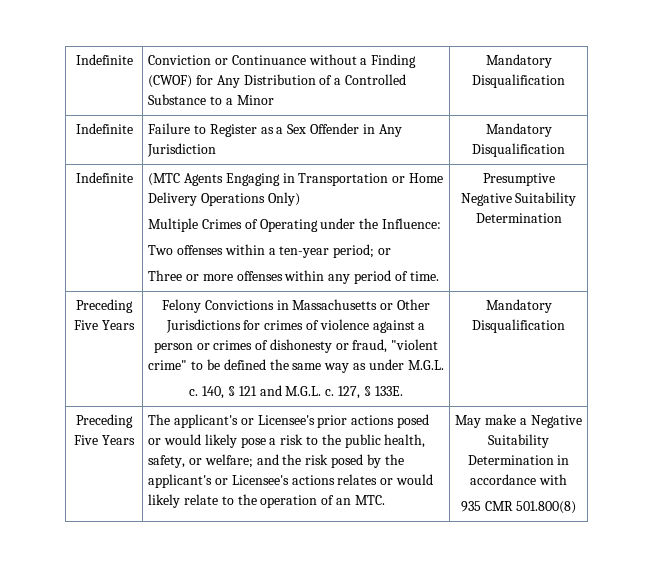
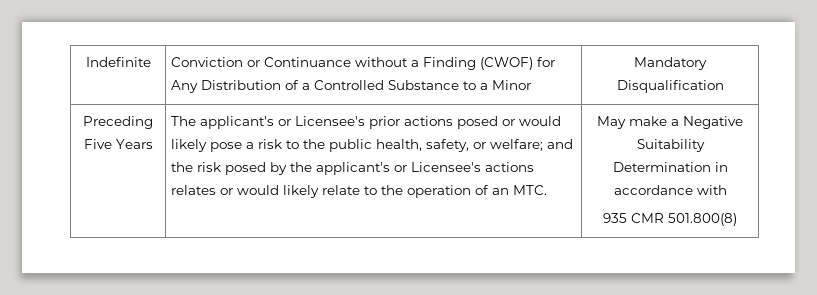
- Indefinite | Failure to Register as a Sex Offender in Any Jurisdiction | Mandatory Disqualification
- Indefinite | (MTC Agents Engaging in Transportation or Home Delivery Operations Only)
- Multiple Crimes of Operating under the Influence:
- Two offenses within a ten-year period; or
- Three or more offenses within any period of time. | Presumptive Negative Suitability Determination
- Preceding Five Years | Felony Convictions in Massachusetts or Other Jurisdictions for crimes of violence against a person or crimes of dishonesty or fraud, "violent crime" to be defined the same way as under M.G.L.
- c. 140, § 121 and M.G.L. c. 127, § 133E. | Mandatory Disqualification

